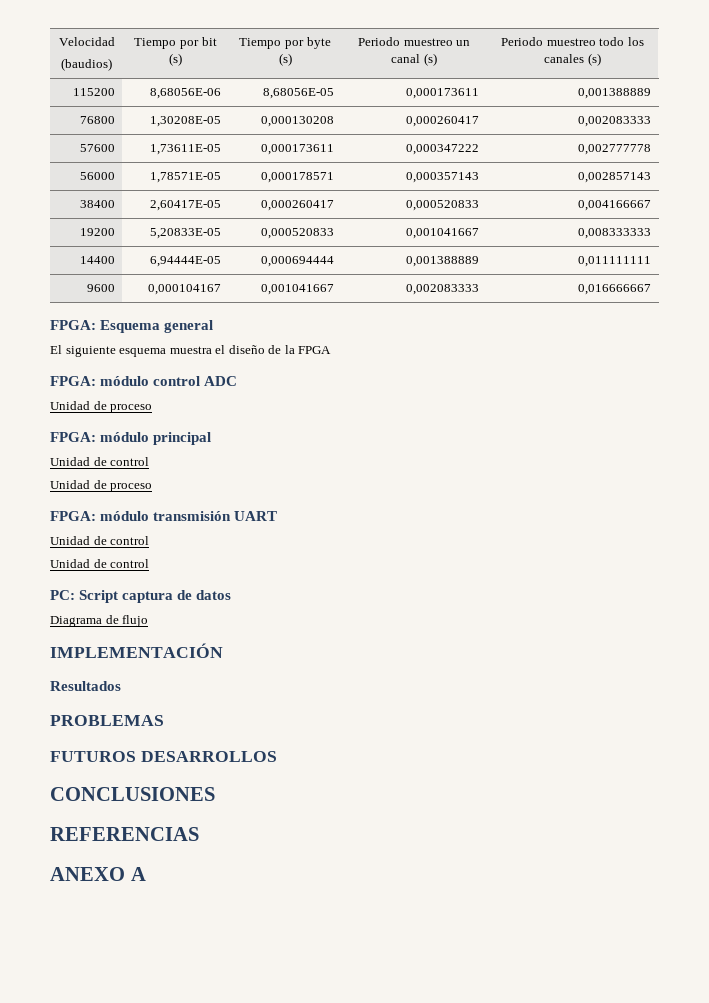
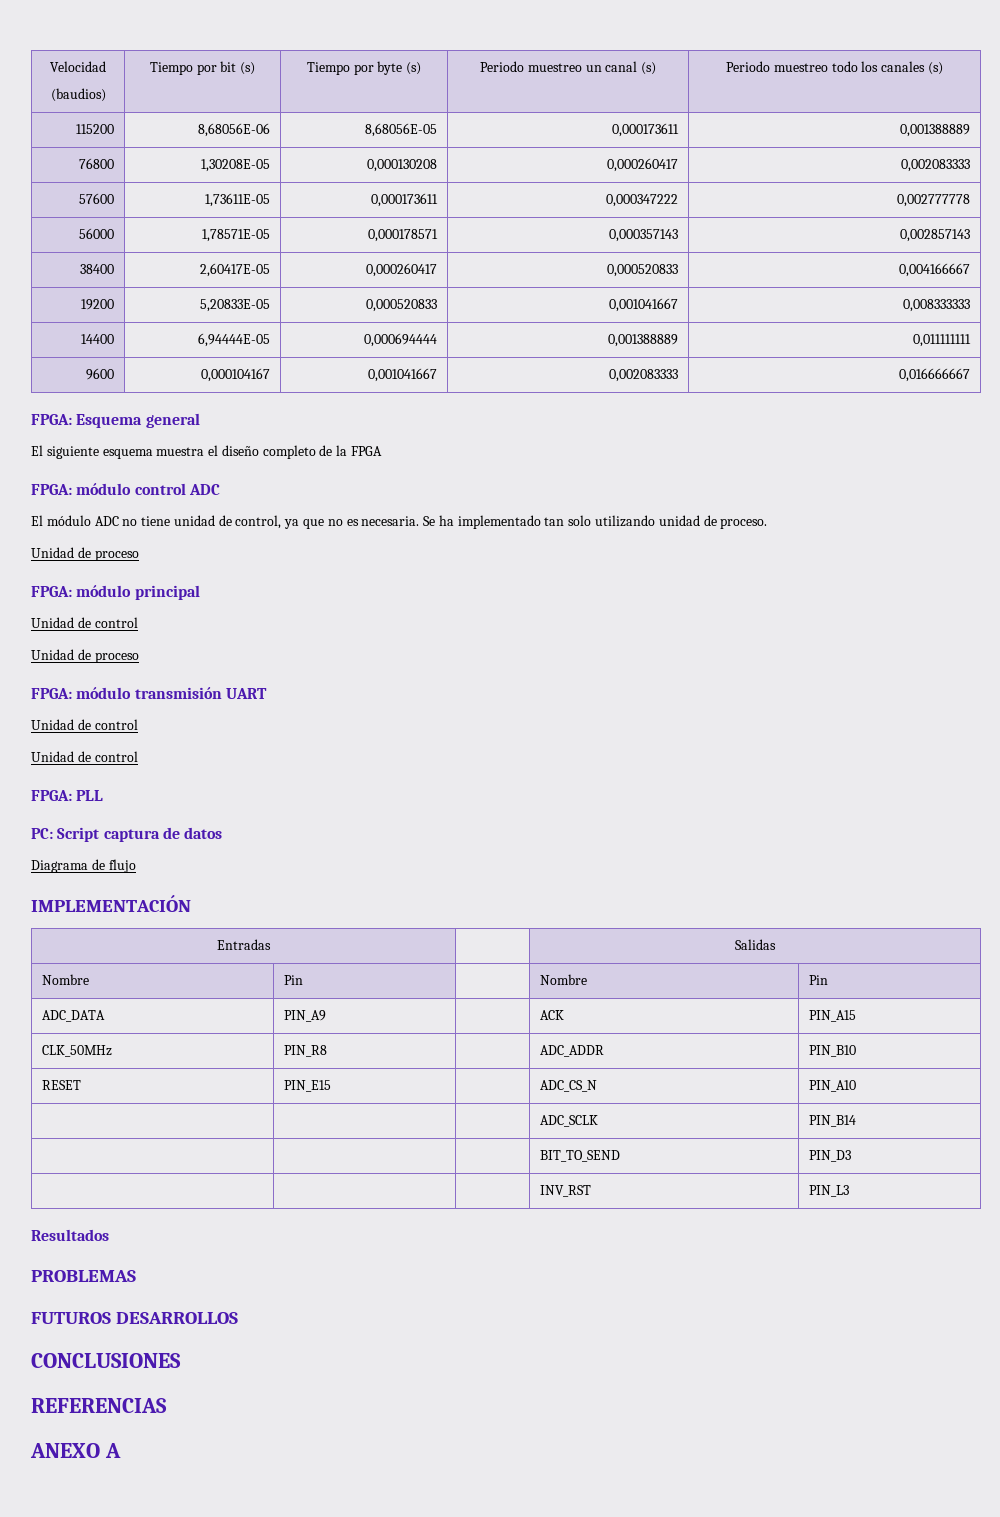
- El siguiente esquema muestra el diseño de la FPGA
+ El siguiente esquema muestra el diseño completo de la FPGA
+ El módulo ADC no tiene unidad de control, ya que no es necesaria. Se ha implementado tan solo utilizando unidad de proceso.
+ FPGA: PLL
+ Entradas | | Salidas
+ Nombre | Pin | | Nombre | Pin
+ ADC_DATA | PIN_A9 | | ACK | PIN_A15
+ CLK_50MHz | PIN_R8 | | ADC_ADDR | PIN_B10
+ RESET | PIN_E15 | | ADC_CS_N | PIN_A10
+ | | | ADC_SCLK | PIN_B14
+ | | | BIT_TO_SEND | PIN_D3
+ | | | INV_RST | PIN_L3

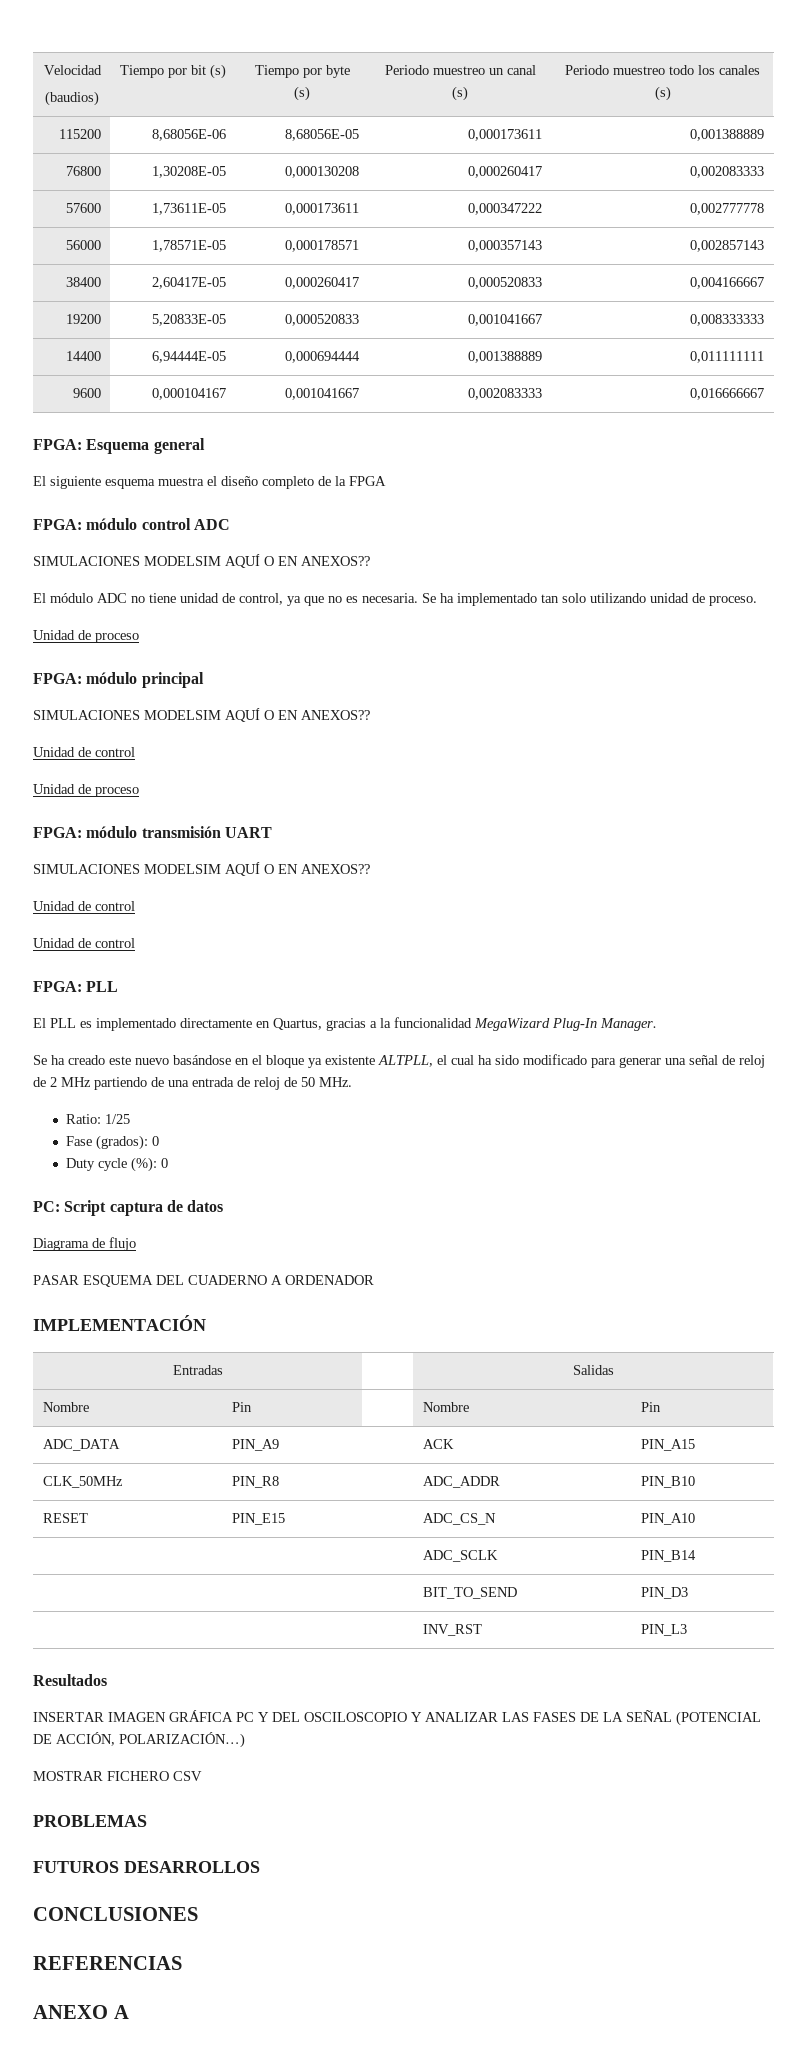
  FPGA: módulo control ADC
+ SIMULACIONES MODELSIM AQUÍ O EN ANEXOS??
  FPGA: módulo principal
+ SIMULACIONES MODELSIM AQUÍ O EN ANEXOS??
  FPGA: módulo transmisión UART
+ SIMULACIONES MODELSIM AQUÍ O EN ANEXOS??
+ El PLL es implementado directamente en Quartus, gracias a la funcionalidad MegaWizard Plug-In Manager.
+ Se ha creado este nuevo basándose en el bloque ya existente ALTPLL, el cual ha sido modificado para generar una señal de reloj de 2 MHz partiendo de una entrada de reloj de 50 MHz.
+ Ratio: 1/25
+ Fase (grados): 0
+ Duty cycle (%): 0
+ PASAR ESQUEMA DEL CUADERNO A ORDENADOR
+ INSERTAR IMAGEN GRÁFICA PC Y DEL OSCILOSCOPIO Y ANALIZAR LAS FASES DE LA SEÑAL (POTENCIAL DE ACCIÓN, POLARIZACIÓN…)
+ MOSTRAR FICHERO CSV

